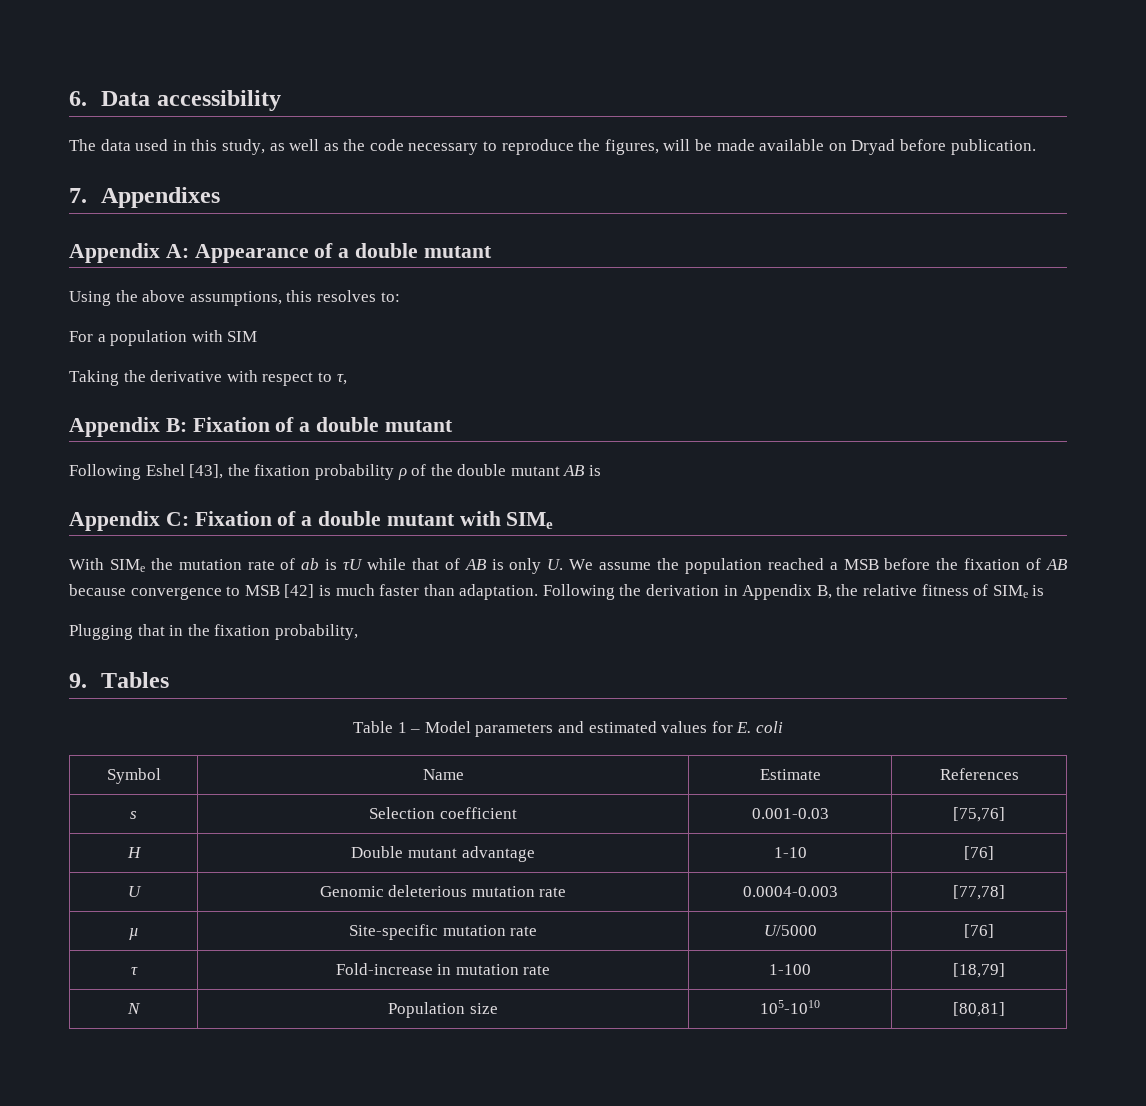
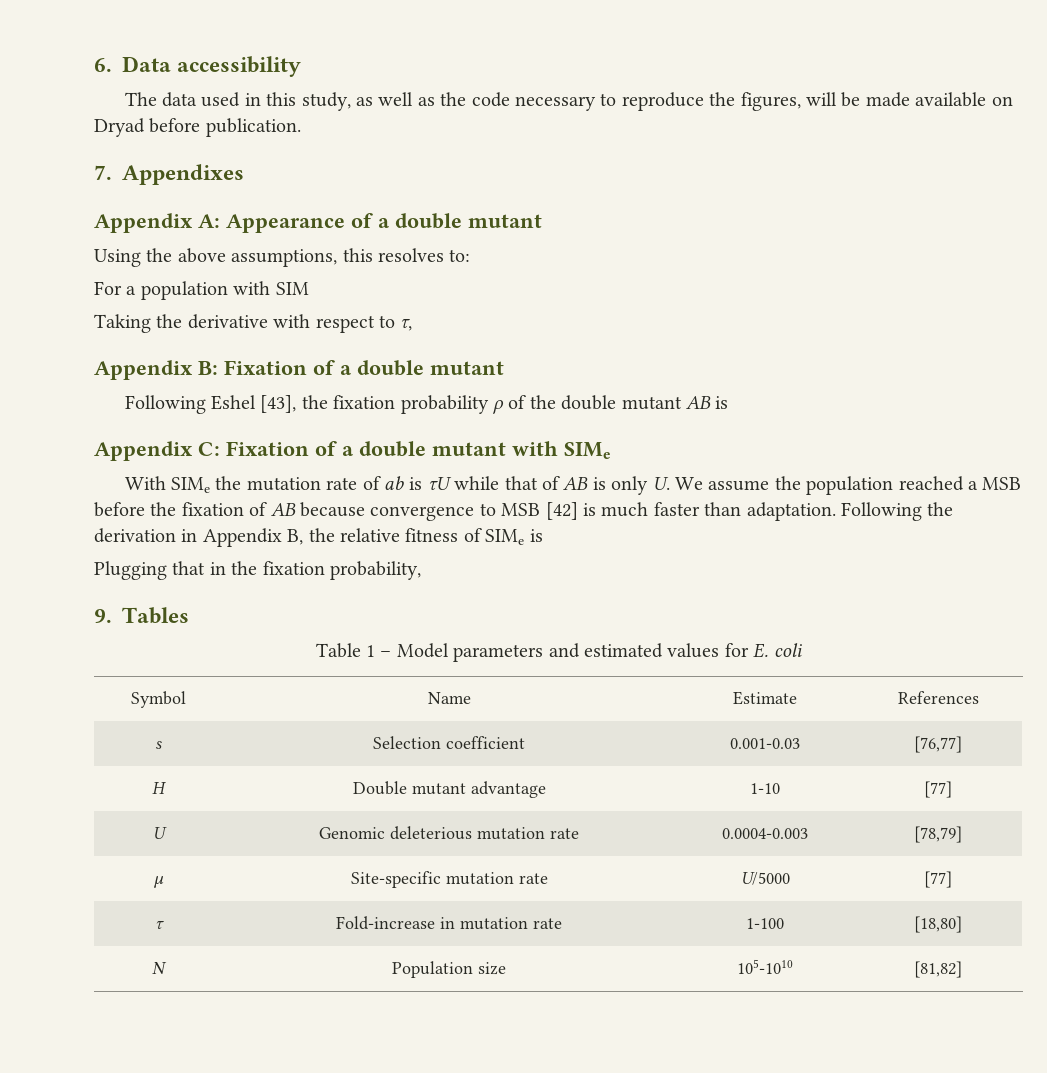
- s | Selection coefficient | 0.001-0.03 | [75,76]
+ s | Selection coefficient | 0.001-0.03 | [76,77]
- H | Double mutant advantage | 1-10 | [76]
+ H | Double mutant advantage | 1-10 | [77]
- U | Genomic deleterious mutation rate | 0.0004-0.003 | [77,78]
+ U | Genomic deleterious mutation rate | 0.0004-0.003 | [78,79]
- µ | Site-specific mutation rate | U/5000 | [76]
+ µ | Site-specific mutation rate | U/5000 | [77]
- τ | Fold-increase in mutation rate | 1-100 | [18,79]
+ τ | Fold-increase in mutation rate | 1-100 | [18,80]
- N | Population size | 105-1010 | [80,81]
+ N | Population size | 105-1010 | [81,82]

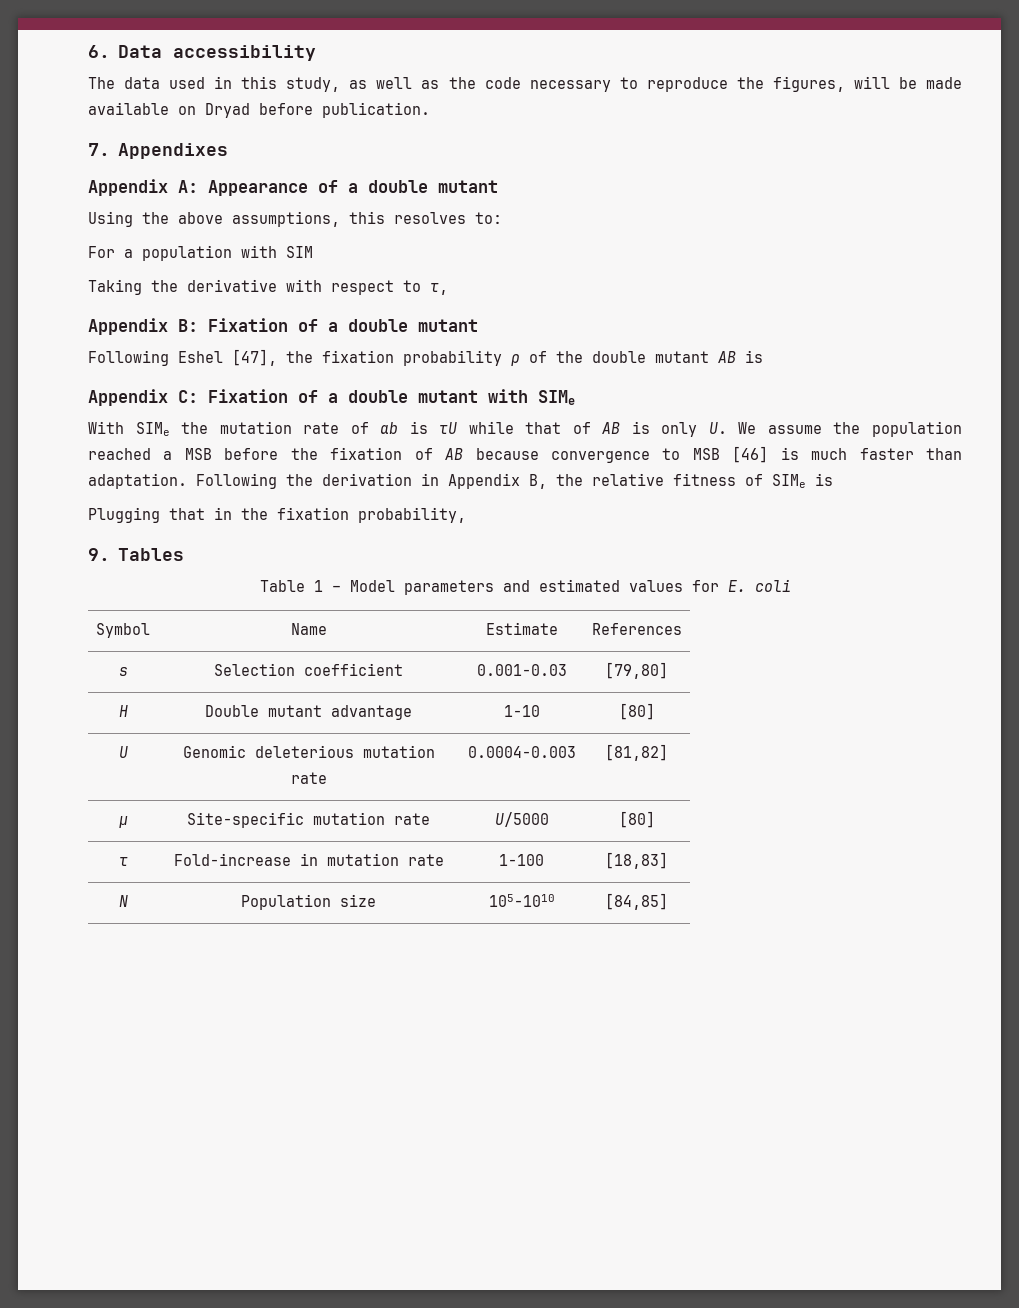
- Following Eshel [43], the fixation probability ρ of the double mutant AB is
+ Following Eshel [47], the fixation probability ρ of the double mutant AB is
- With SIMe the mutation rate of ab is τU while that of AB is only U. We assume the population reached a MSB before the fixation of AB because convergence to MSB [42] is much faster than adaptation.
+ With SIMe the mutation rate of ab is τU while that of AB is only U. We assume the population reached a MSB before the fixation of AB because convergence to MSB [46] is much faster than adaptation.
- s | Selection coefficient | 0.001-0.03 | [76,77]
+ s | Selection coefficient | 0.001-0.03 | [79,80]
- H | Double mutant advantage | 1-10 | [77]
+ H | Double mutant advantage | 1-10 | [80]
- U | Genomic deleterious mutation rate | 0.0004-0.003 | [78,79]
+ U | Genomic deleterious mutation rate | 0.0004-0.003 | [81,82]
- µ | Site-specific mutation rate | U/5000 | [77]
+ µ | Site-specific mutation rate | U/5000 | [80]
- τ | Fold-increase in mutation rate | 1-100 | [18,80]
+ τ | Fold-increase in mutation rate | 1-100 | [18,83]
- N | Population size | 105-1010 | [81,82]
+ N | Population size | 105-1010 | [84,85]

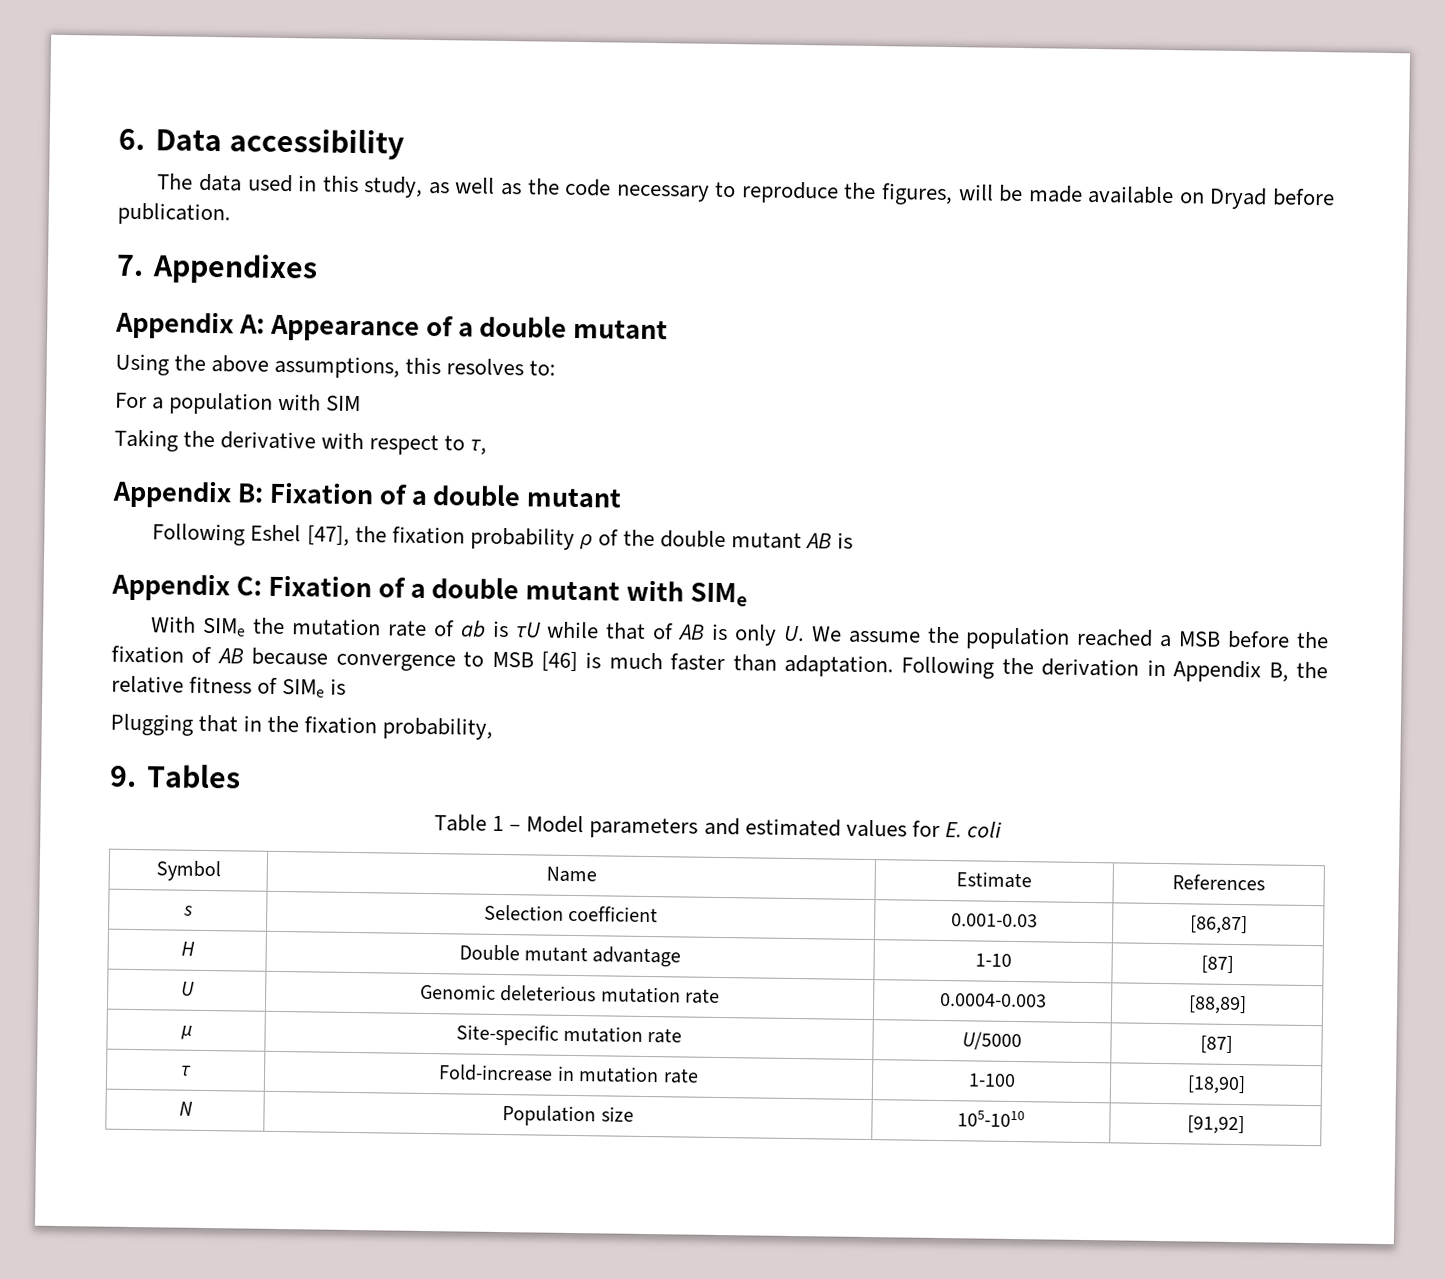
- s | Selection coefficient | 0.001-0.03 | [79,80]
+ s | Selection coefficient | 0.001-0.03 | [86,87]
- H | Double mutant advantage | 1-10 | [80]
+ H | Double mutant advantage | 1-10 | [87]
- U | Genomic deleterious mutation rate | 0.0004-0.003 | [81,82]
+ U | Genomic deleterious mutation rate | 0.0004-0.003 | [88,89]
- µ | Site-specific mutation rate | U/5000 | [80]
+ µ | Site-specific mutation rate | U/5000 | [87]
- τ | Fold-increase in mutation rate | 1-100 | [18,83]
+ τ | Fold-increase in mutation rate | 1-100 | [18,90]
- N | Population size | 105-1010 | [84,85]
+ N | Population size | 105-1010 | [91,92]

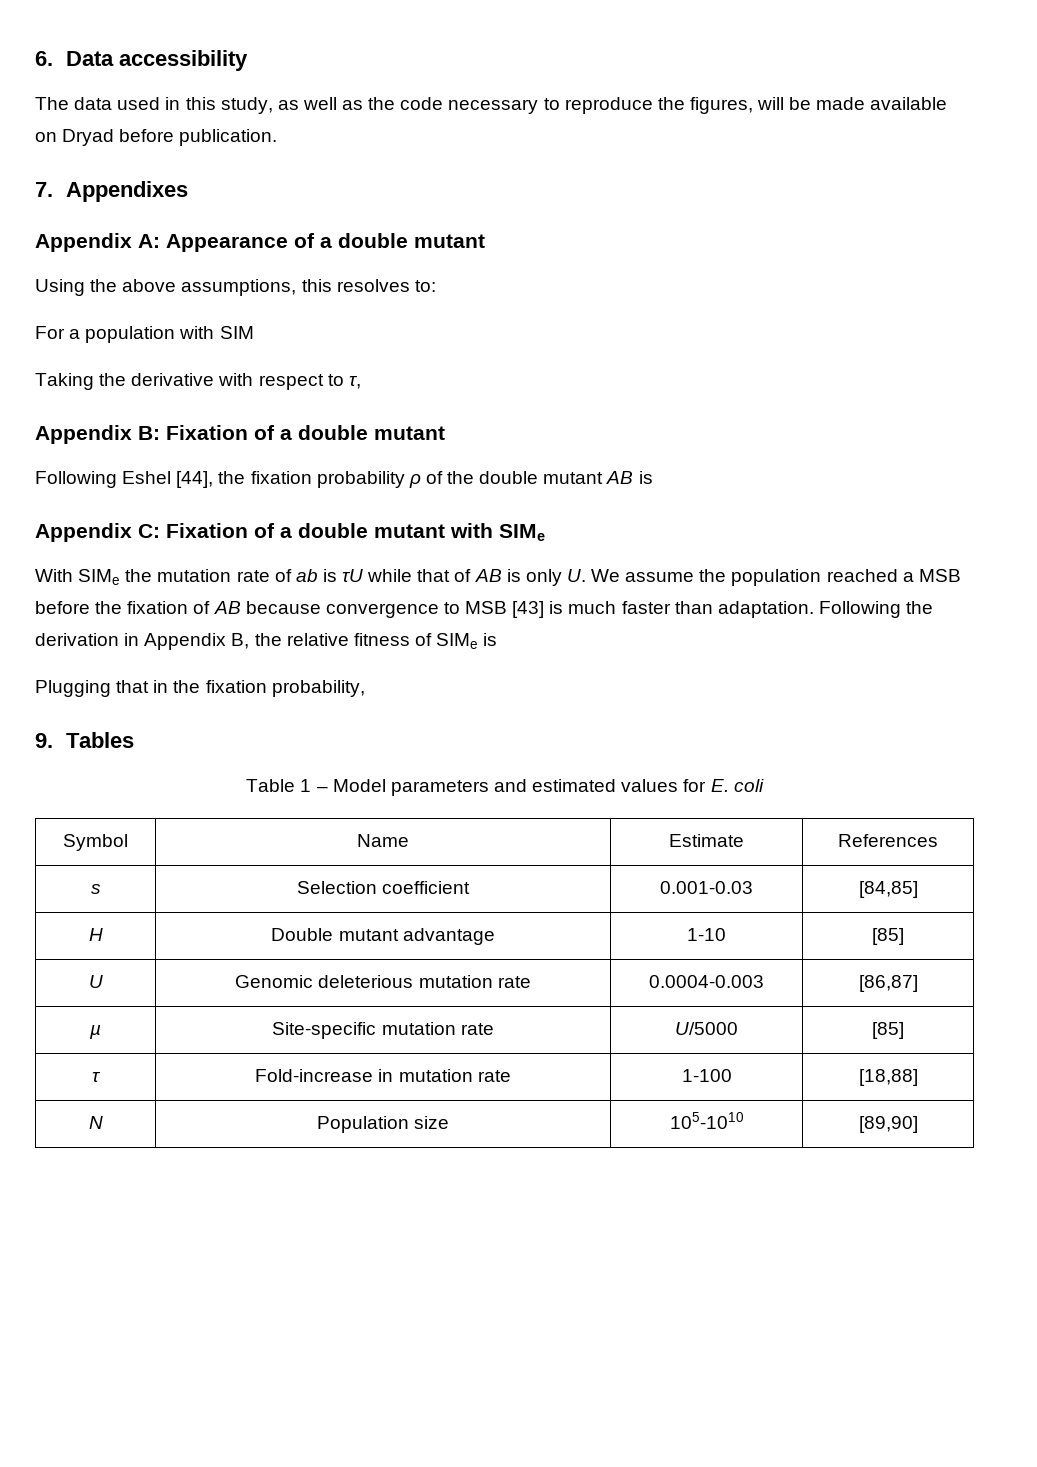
- Following Eshel [47], the fixation probability ρ of the double mutant AB is
+ Following Eshel [44], the fixation probability ρ of the double mutant AB is
- With SIMe the mutation rate of ab is τU while that of AB is only U. We assume the population reached a MSB before the fixation of AB because convergence to MSB [46] is much faster than adaptation.
+ With SIMe the mutation rate of ab is τU while that of AB is only U. We assume the population reached a MSB before the fixation of AB because convergence to MSB [43] is much faster than adaptation.
- s | Selection coefficient | 0.001-0.03 | [86,87]
+ s | Selection coefficient | 0.001-0.03 | [84,85]
- H | Double mutant advantage | 1-10 | [87]
+ H | Double mutant advantage | 1-10 | [85]
- U | Genomic deleterious mutation rate | 0.0004-0.003 | [88,89]
+ U | Genomic deleterious mutation rate | 0.0004-0.003 | [86,87]
- µ | Site-specific mutation rate | U/5000 | [87]
+ µ | Site-specific mutation rate | U/5000 | [85]
- τ | Fold-increase in mutation rate | 1-100 | [18,90]
+ τ | Fold-increase in mutation rate | 1-100 | [18,88]
- N | Population size | 105-1010 | [91,92]
+ N | Population size | 105-1010 | [89,90]

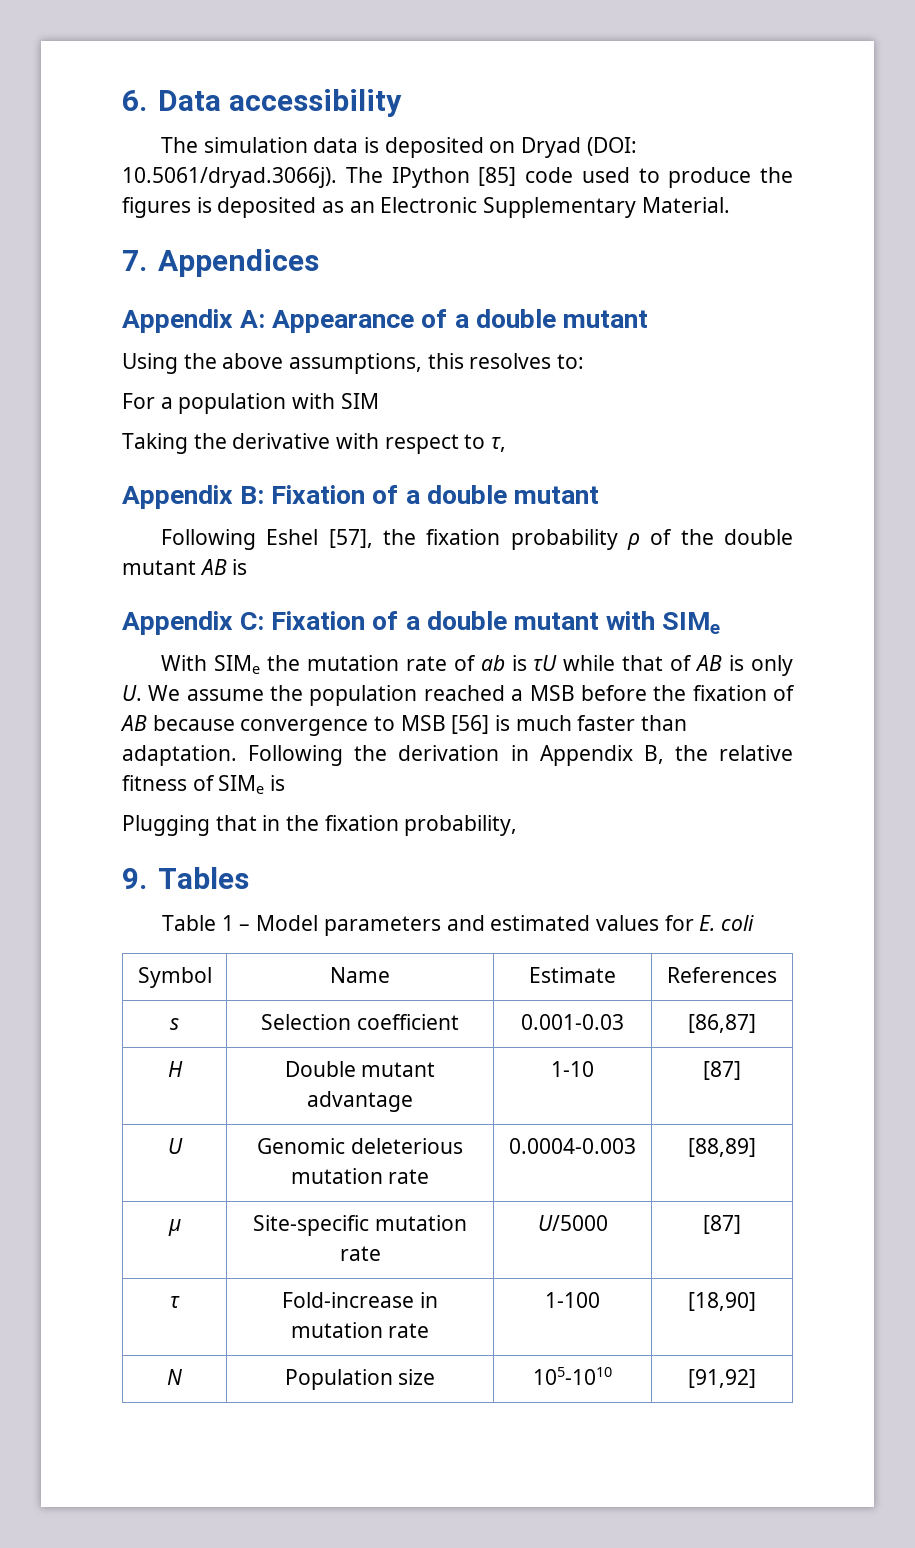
- The data used in this study, as well as the code necessary to reproduce the figures, will be made available on Dryad before publication.
+ The simulation data is deposited on Dryad (DOI: 10.5061/dryad.3066j). The IPython [85] code used to produce the figures is deposited as an Electronic Supplementary Material.
- 7. Appendixes
+ 7. Appendices
- Following Eshel [44], the fixation probability ρ of the double mutant AB is
+ Following Eshel [57], the fixation probability ρ of the double mutant AB is
- With SIMe the mutation rate of ab is τU while that of AB is only U. We assume the population reached a MSB before the fixation of AB because convergence to MSB [43] is much faster than adaptation.
+ With SIMe the mutation rate of ab is τU while that of AB is only U. We assume the population reached a MSB before the fixation of AB because convergence to MSB [56] is much faster than adaptation.
- s | Selection coefficient | 0.001-0.03 | [84,85]
+ s | Selection coefficient | 0.001-0.03 | [86,87]
- H | Double mutant advantage | 1-10 | [85]
+ H | Double mutant advantage | 1-10 | [87]
- U | Genomic deleterious mutation rate | 0.0004-0.003 | [86,87]
+ U | Genomic deleterious mutation rate | 0.0004-0.003 | [88,89]
- µ | Site-specific mutation rate | U/5000 | [85]
+ µ | Site-specific mutation rate | U/5000 | [87]
- τ | Fold-increase in mutation rate | 1-100 | [18,88]
+ τ | Fold-increase in mutation rate | 1-100 | [18,90]
- N | Population size | 105-1010 | [89,90]
+ N | Population size | 105-1010 | [91,92]

